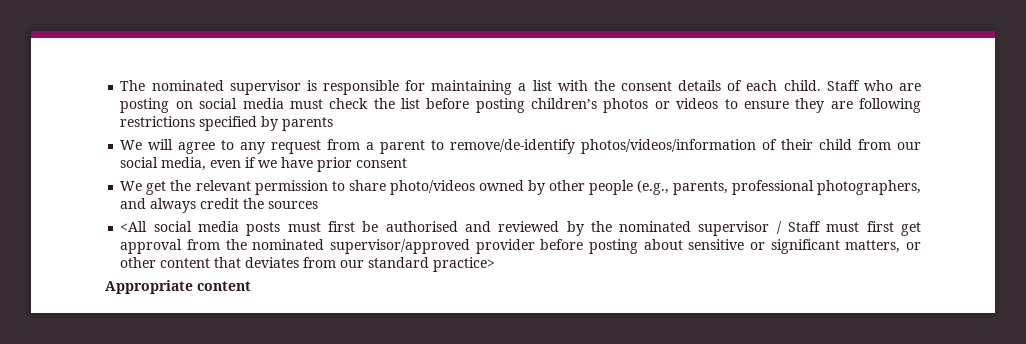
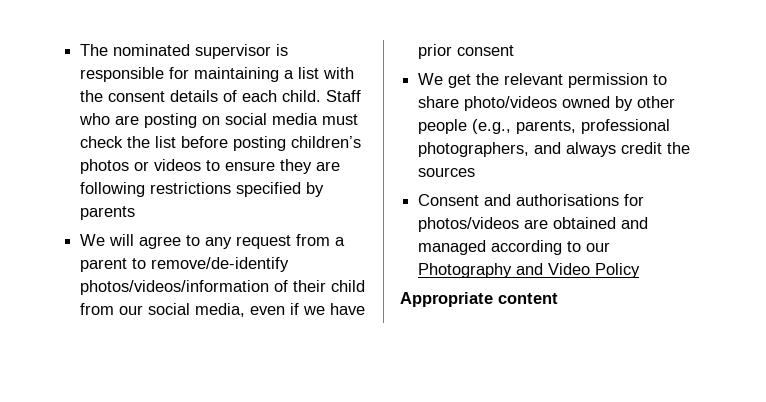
- <All social media posts must first be authorised and reviewed by the nominated supervisor / Staff must first get approval from the nominated supervisor/approved provider before posting about sensitive or significant matters, or other content that deviates from our standard practice>
+ Consent and authorisations for photos/videos are obtained and managed according to our Photography and Video Policy

